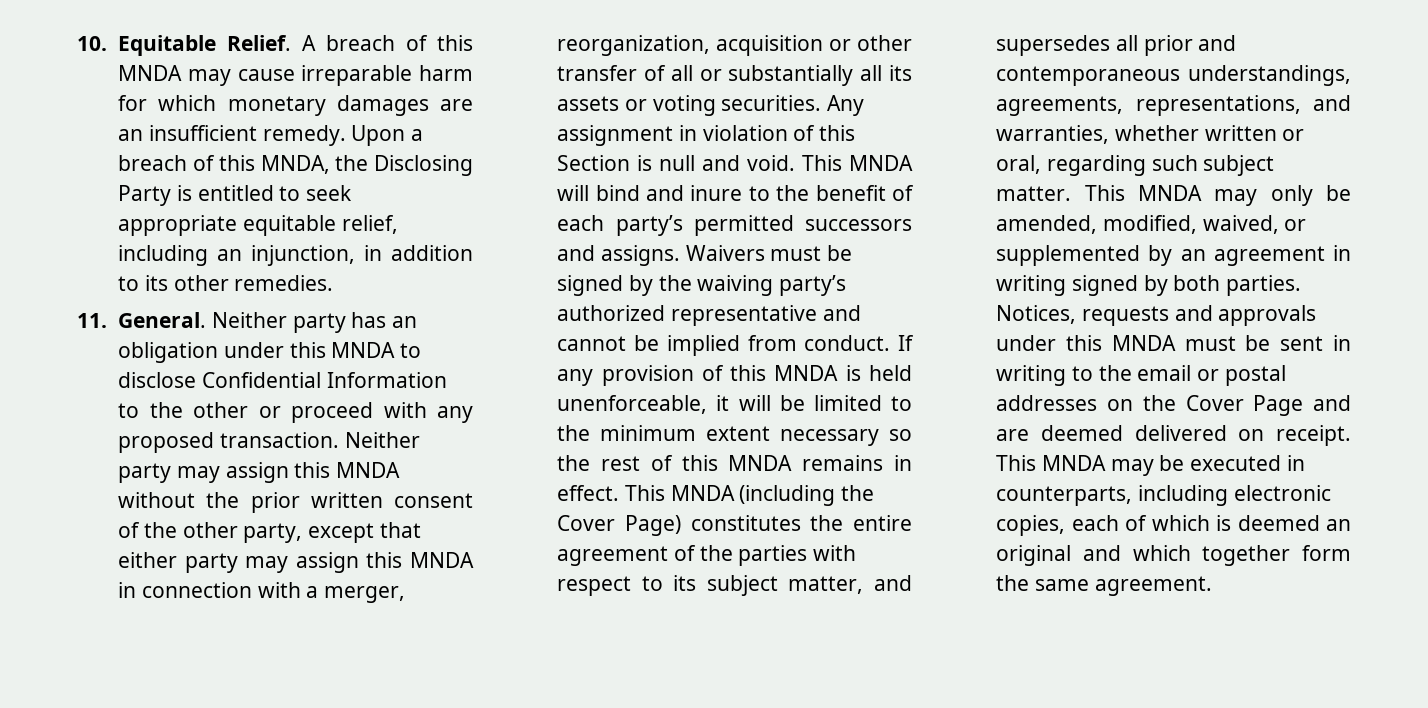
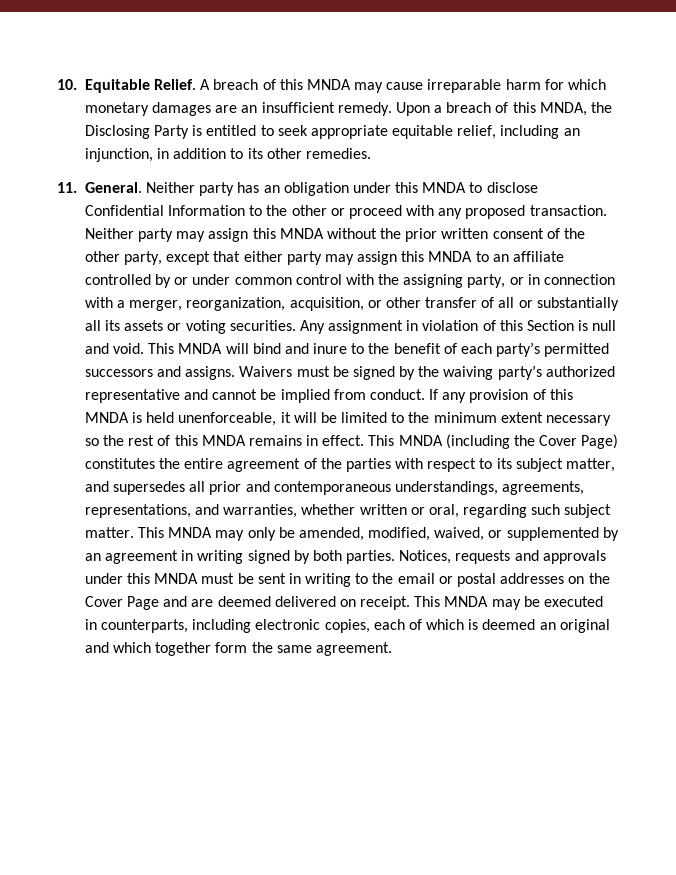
- Neither party may assign this MNDA without the prior written consent of the other party, except that either party may assign this MNDA in connection with a merger, reorganization, acquisition or other transfer of all or substantially all its assets or voting securities.
+ Neither party may assign this MNDA without the prior written consent of the other party, except that either party may assign this MNDA to an affiliate controlled by or under common control with the assigning party, or in connection with a merger, reorganization, acquisition, or other transfer of all or substantially all its assets or voting securities.

